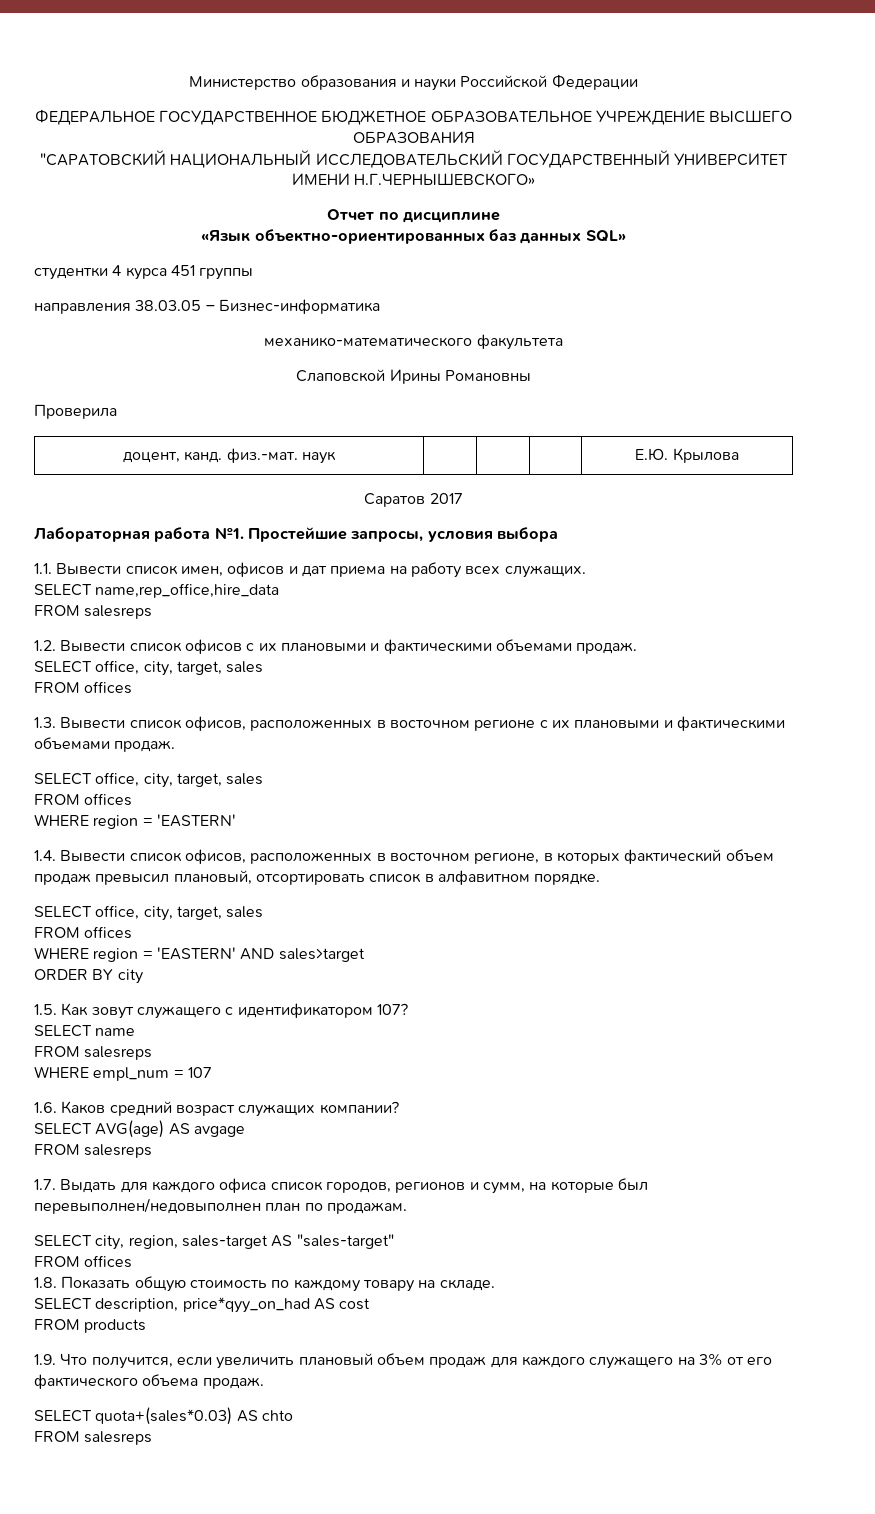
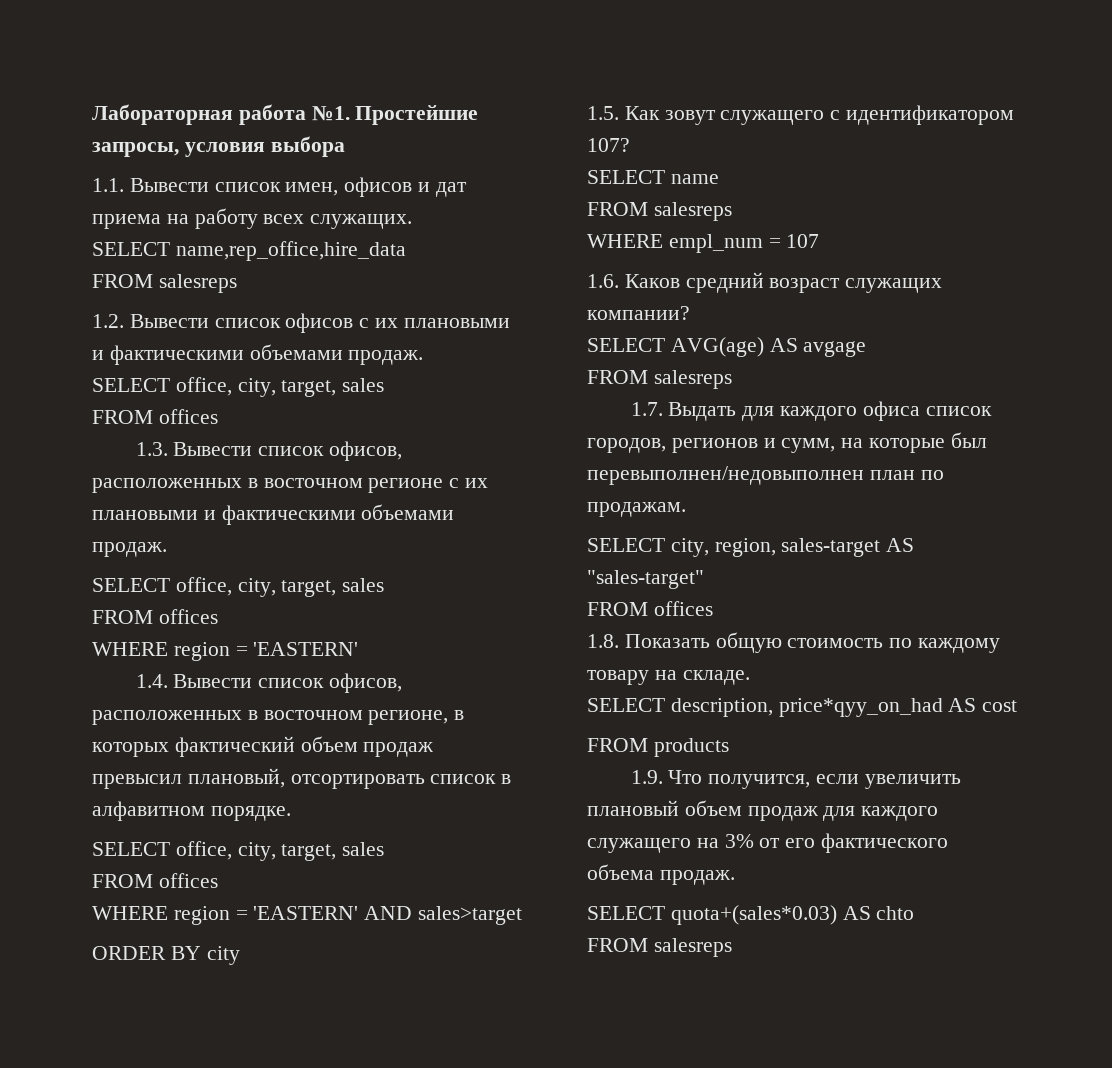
- Министерство образования и науки Российской Федерации
- ФЕДЕРАЛЬНОЕ ГОСУДАРСТВЕННОЕ БЮДЖЕТНОЕ ОБРАЗОВАТЕЛЬНОЕ УЧРЕЖДЕНИЕ ВЫСШЕГО ОБРАЗОВАНИЯ
- "САРАТОВСКИЙ НАЦИОНАЛЬНЫЙ ИССЛЕДОВАТЕЛЬСКИЙ ГОСУДАРСТВЕННЫЙ УНИВЕРСИТЕТ ИМЕНИ Н.Г.ЧЕРНЫШЕВСКОГО»
- Отчет по дисциплине
- «Язык объектно-ориентированных баз данных SQL»
- студентки 4 курса 451 группы
- направления 38.03.05 – Бизнес-информатика
- механико-математического факультета
- Слаповской Ирины Романовны
- Проверила
- доцент, канд. физ.-мат. наук | | | | Е.Ю. Крылова
- Саратов 2017

